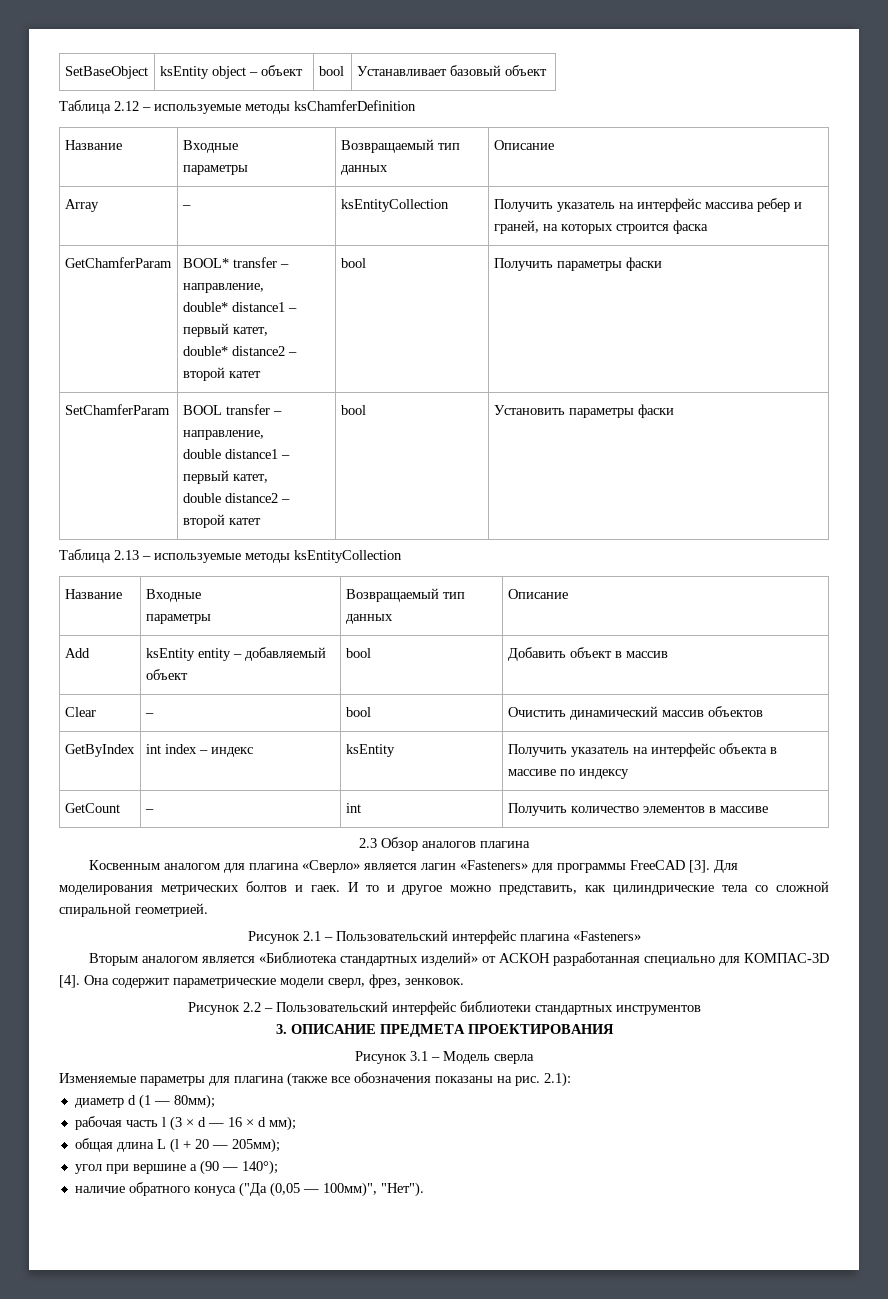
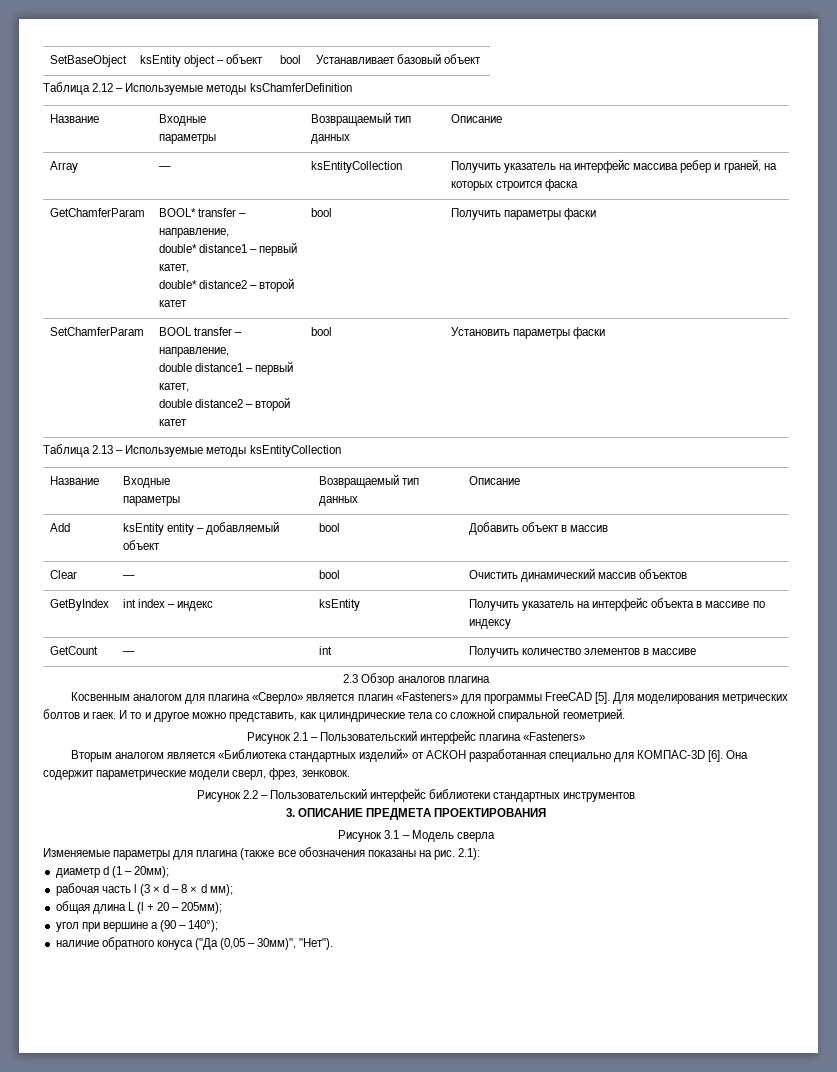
- Таблица 2.12 – используемые методы ksChamferDefinition
+ Таблица 2.12 – Используемые методы ksChamferDefinition
- Array | – | ksEntityCollection | Получить указатель на интерфейс массива ребер и граней, на которых строится фаска
+ Array | — | ksEntityCollection | Получить указатель на интерфейс массива ребер и граней, на которых строится фаска
- Таблица 2.13 – используемые методы ksEntityCollection
+ Таблица 2.13 – Используемые методы ksEntityCollection
- Clear | – | bool | Очистить динамический массив объектов
+ Clear | — | bool | Очистить динамический массив объектов
- GetCount | – | int | Получить количество элементов в массиве
+ GetCount | — | int | Получить количество элементов в массиве
- Косвенным аналогом для плагина «Сверло» является лагин «Fasteners» для программы FreeCAD [3].
+ Косвенным аналогом для плагина «Сверло» является плагин «Fasteners» для программы FreeCAD [5].
- Вторым аналогом является «Библиотека стандартных изделий» от АСКОН разработанная специально для КОМПАС-3D [4].
+ Вторым аналогом является «Библиотека стандартных изделий» от АСКОН разработанная специально для КОМПАС-3D [6].
- диаметр d (1 — 80мм);
+ диаметр d (1 – 20мм);
- рабочая часть l (3 × d — 16 × d мм);
+ рабочая часть l (3 × d – 8 × d мм);
- общая длина L (l + 20 — 205мм);
+ общая длина L (l + 20 – 205мм);
- угол при вершине a (90 — 140°);
+ угол при вершине a (90 – 140°);
- наличие обратного конуса ("Да (0,05 — 100мм)", "Нет").
+ наличие обратного конуса ("Да (0,05 – 30мм)", "Нет").

